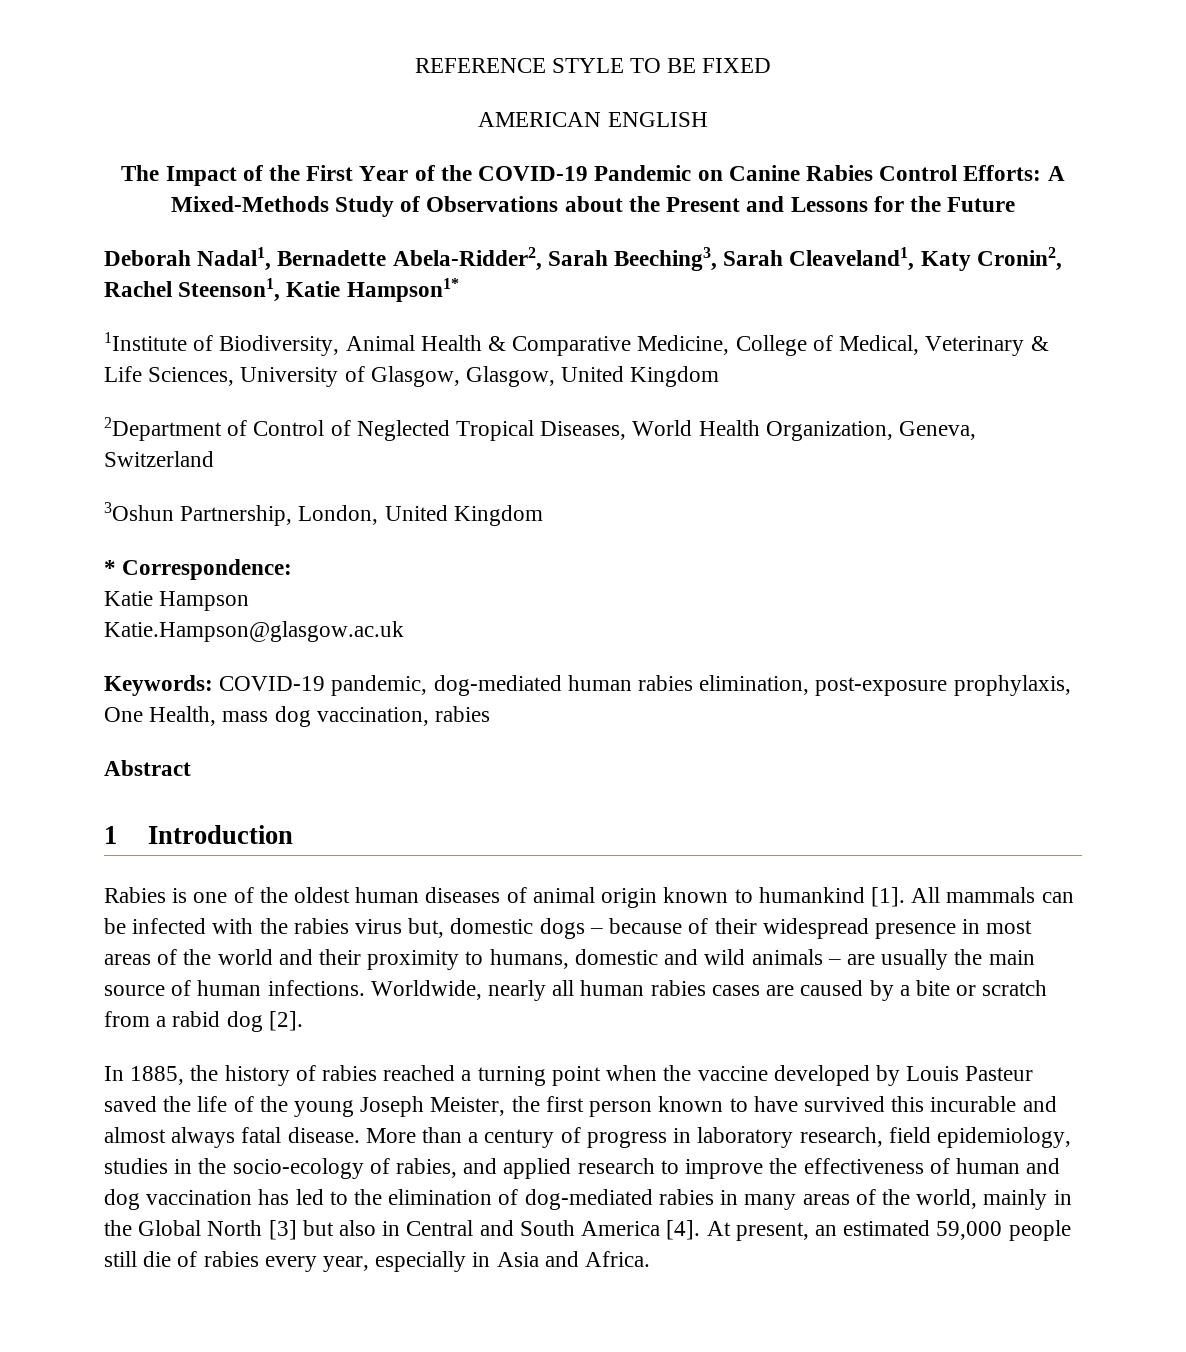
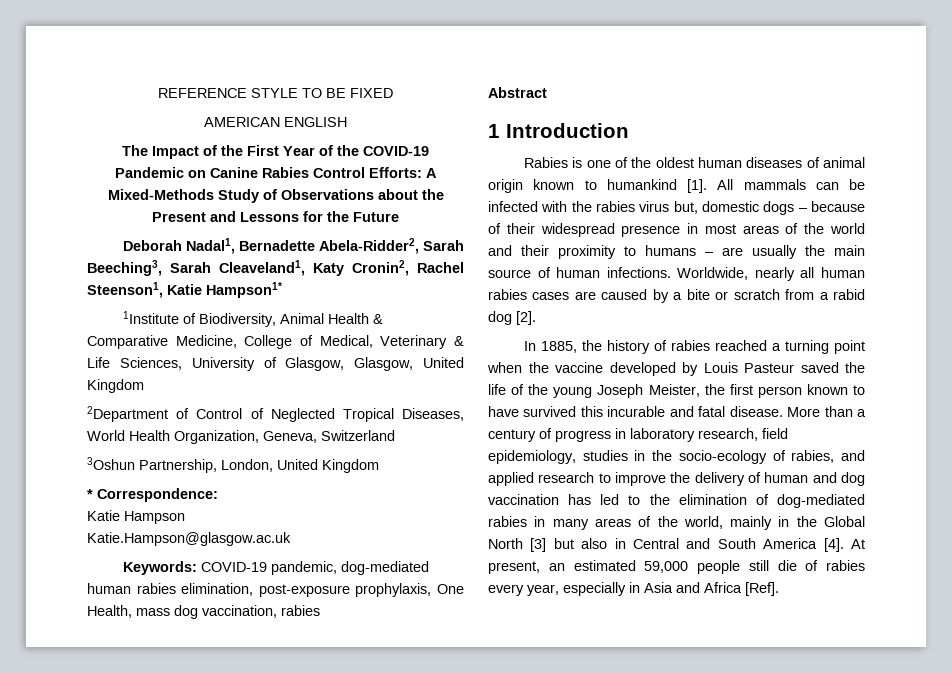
- All mammals can be infected with the rabies virus but, domestic dogs – because of their widespread presence in most areas of the world and their proximity to humans, domestic and wild animals – are usually the main source of human infections.
+ All mammals can be infected with the rabies virus but, domestic dogs – because of their widespread presence in most areas of the world and their proximity to humans – are usually the main source of human infections.
- In 1885, the history of rabies reached a turning point when the vaccine developed by Louis Pasteur saved the life of the young Joseph Meister, the first person known to have survived this incurable and almost always fatal disease.
+ In 1885, the history of rabies reached a turning point when the vaccine developed by Louis Pasteur saved the life of the young Joseph Meister, the first person known to have survived this incurable and fatal disease.
- More than a century of progress in laboratory research, field epidemiology, studies in the socio-ecology of rabies, and applied research to improve the effectiveness of human and dog vaccination has led to the elimination of dog-mediated rabies in many areas of the world, mainly in the Global North [3] but also in Central and South America [4].
+ More than a century of progress in laboratory research, field epidemiology, studies in the socio-ecology of rabies, and applied research to improve the delivery of human and dog vaccination has led to the elimination of dog-mediated rabies in many areas of the world, mainly in the Global North [3] but also in Central and South America [4].
- At present, an estimated 59,000 people still die of rabies every year, especially in Asia and Africa.
+ At present, an estimated 59,000 people still die of rabies every year, especially in Asia and Africa [Ref].

